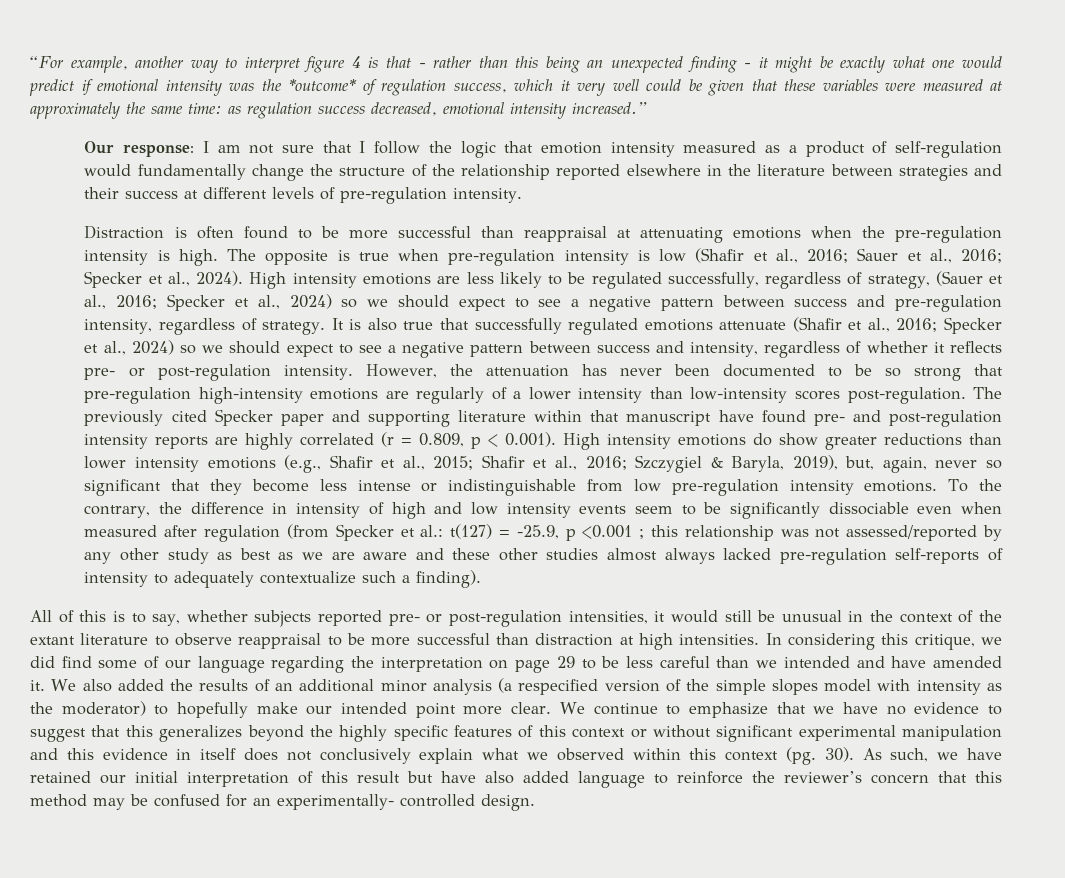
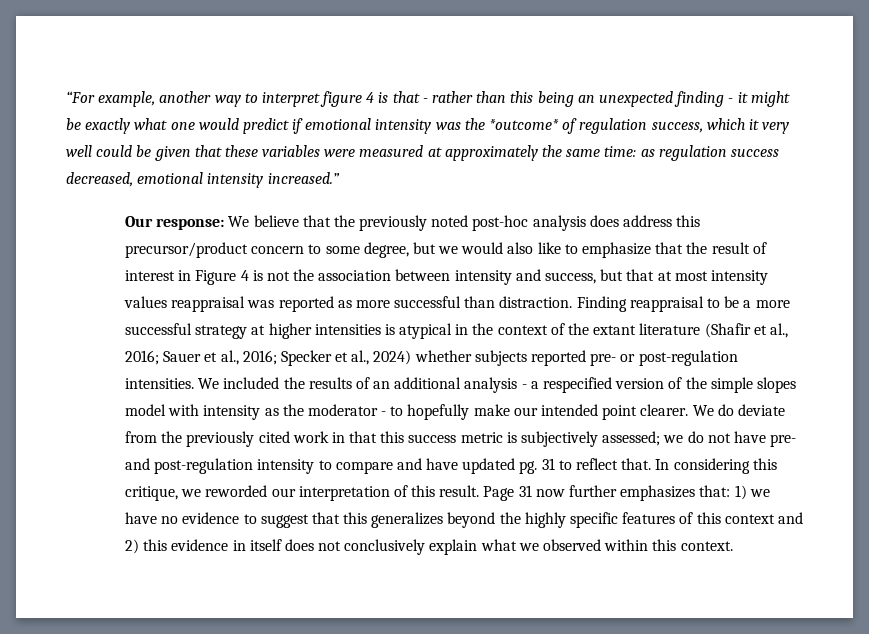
- I am not sure that I follow the logic that emotion intensity measured as a product of self-regulation would fundamentally change the structure of the relationship reported elsewhere in the literature between strategies and their success at different levels of pre-regulation intensity.
- Distraction is often found to be more successful than reappraisal at attenuating emotions when the pre-regulation intensity is high. The opposite is true when pre-regulation intensity is low (Shafir et al., 2016;
+ We believe that the previously noted post-hoc analysis does address this precursor/product concern to some degree, but we would also like to emphasize that the result of interest in Figure 4 is not the association between intensity and success, but that at most intensity values reappraisal was reported as more successful than distraction. Finding reappraisal to be a more successful strategy at higher intensities is atypical in the context of the extant literature (Shafir et al., 2016;
- Specker et al., 2024). High intensity emotions are less likely to be regulated successfully, regardless of strategy, (Sauer et al., 2016; Specker et al., 2024) so we should expect to see a negative pattern between success and pre-regulation intensity, regardless of strategy. It is also true that successfully regulated emotions attenuate (Shafir et al., 2016; Specker et al., 2024) so we should expect to see a negative pattern between success and intensity, regardless of whether it reflects pre- or post-regulation intensity. However, the attenuation has never been documented to be so strong that pre-regulation high-intensity emotions are regularly of a lower intensity than low-intensity scores post-regulation. The previously cited Specker paper and supporting literature within that manuscript have found pre- and post-regulation intensity reports are highly correlated (r = 0.809, p < 0.001). High intensity emotions do show greater reductions than lower intensity emotions (e.g., Shafir et al., 2015; Shafir et al., 2016; Szczygiel & Baryla, 2019), but, again, never so significant that they become less intense or indistinguishable from low pre-regulation intensity emotions. To the contrary, the difference in intensity of high and low intensity events seem to be significantly dissociable even when measured after regulation (from Specker et al.: t(127) = -25.9, p <0.001 ; this relationship was not assessed/reported by any other study as best as we are aware and these other studies almost always lacked pre-regulation self-reports of intensity to adequately contextualize such a finding).
- All of this is to say, whether subjects reported pre- or post-regulation intensities, it would still be unusual in the context of the extant literature to observe reappraisal to be more successful than distraction at high intensities. In considering this critique, we did find some of our language regarding the interpretation on page 29 to be less careful than we intended and have amended it. We also added the results of an additional minor analysis (a respecified version of the simple slopes model with intensity as the moderator) to hopefully make our intended point more clear. We continue to emphasize that we have no evidence to suggest that this generalizes beyond the highly specific features of this context or without significant experimental manipulation and this evidence in itself does not conclusively explain what we observed within this context (pg. 30). As such, we have retained our initial interpretation of this result but have also added language to reinforce the reviewer’s concern that this method may be confused for an experimentally- controlled design.
+ Specker et al., 2024) whether subjects reported pre- or post-regulation intensities. We included the results of an additional analysis - a respecified version of the simple slopes model with intensity as the moderator - to hopefully make our intended point clearer. We do deviate from the previously cited work in that this success metric is subjectively assessed; we do not have pre- and post-regulation intensity to compare and have updated pg. 31 to reflect that. In considering this critique, we reworded our interpretation of this result. Page 31 now further emphasizes that: 1) we have no evidence to suggest that this generalizes beyond the highly specific features of this context and 2) this evidence in itself does not conclusively explain what we observed within this context.

